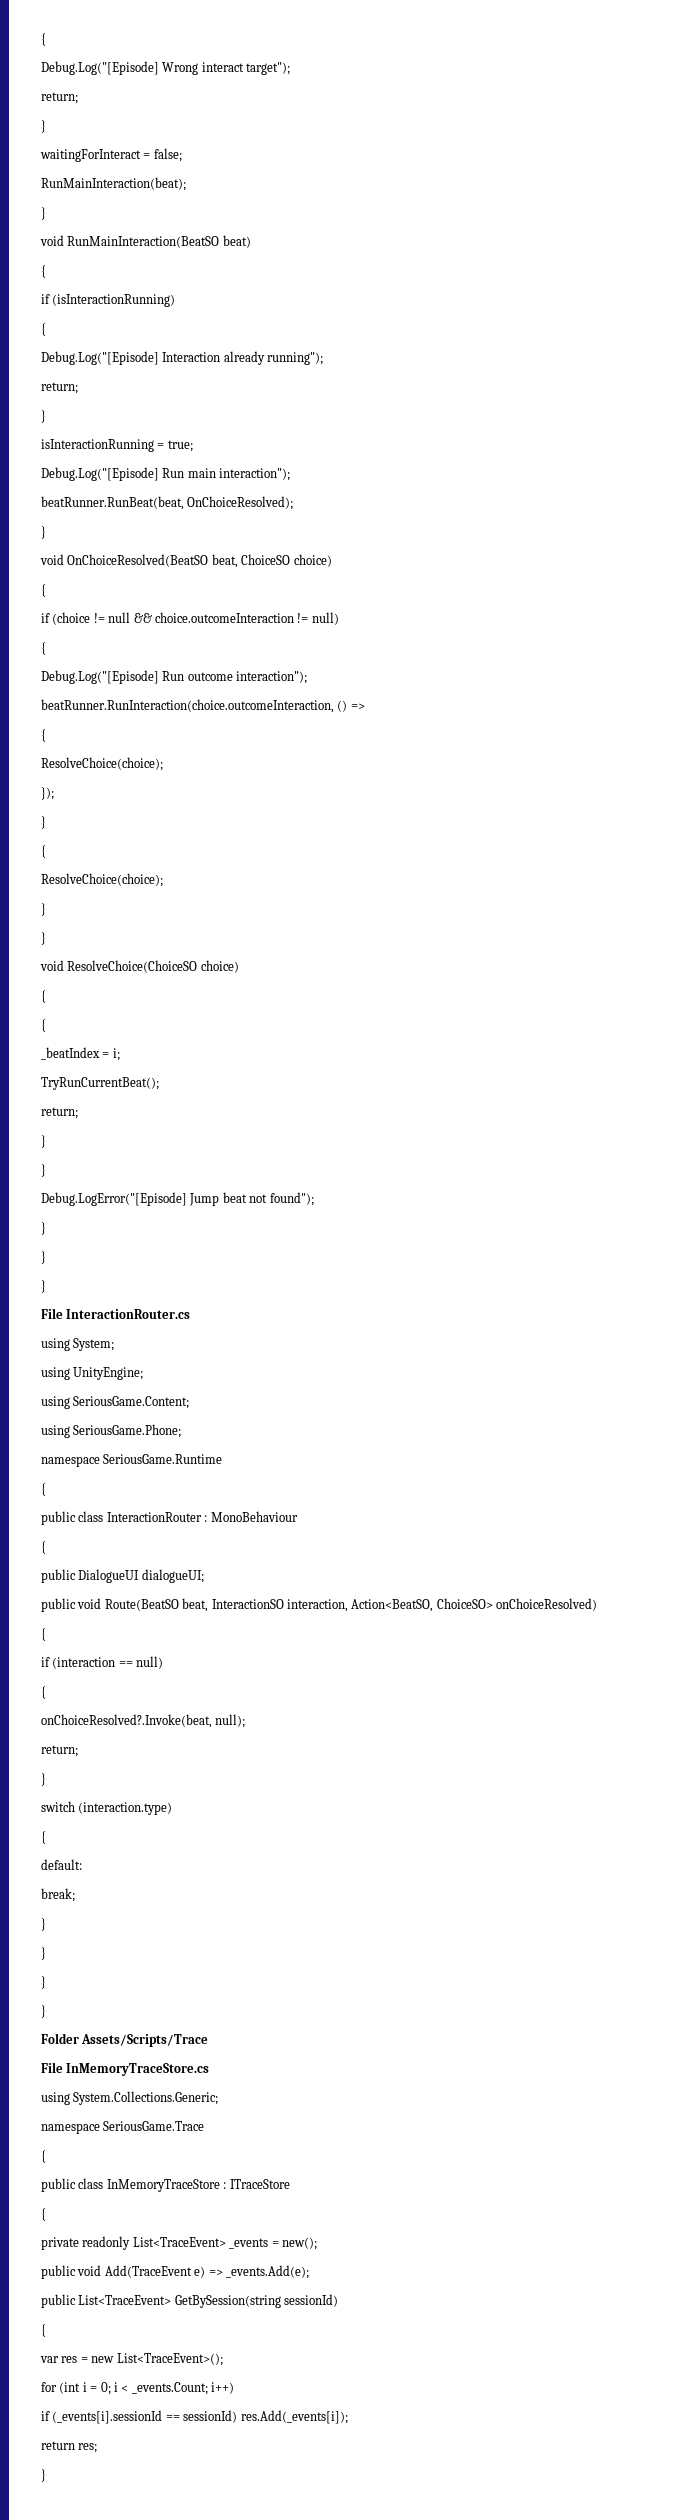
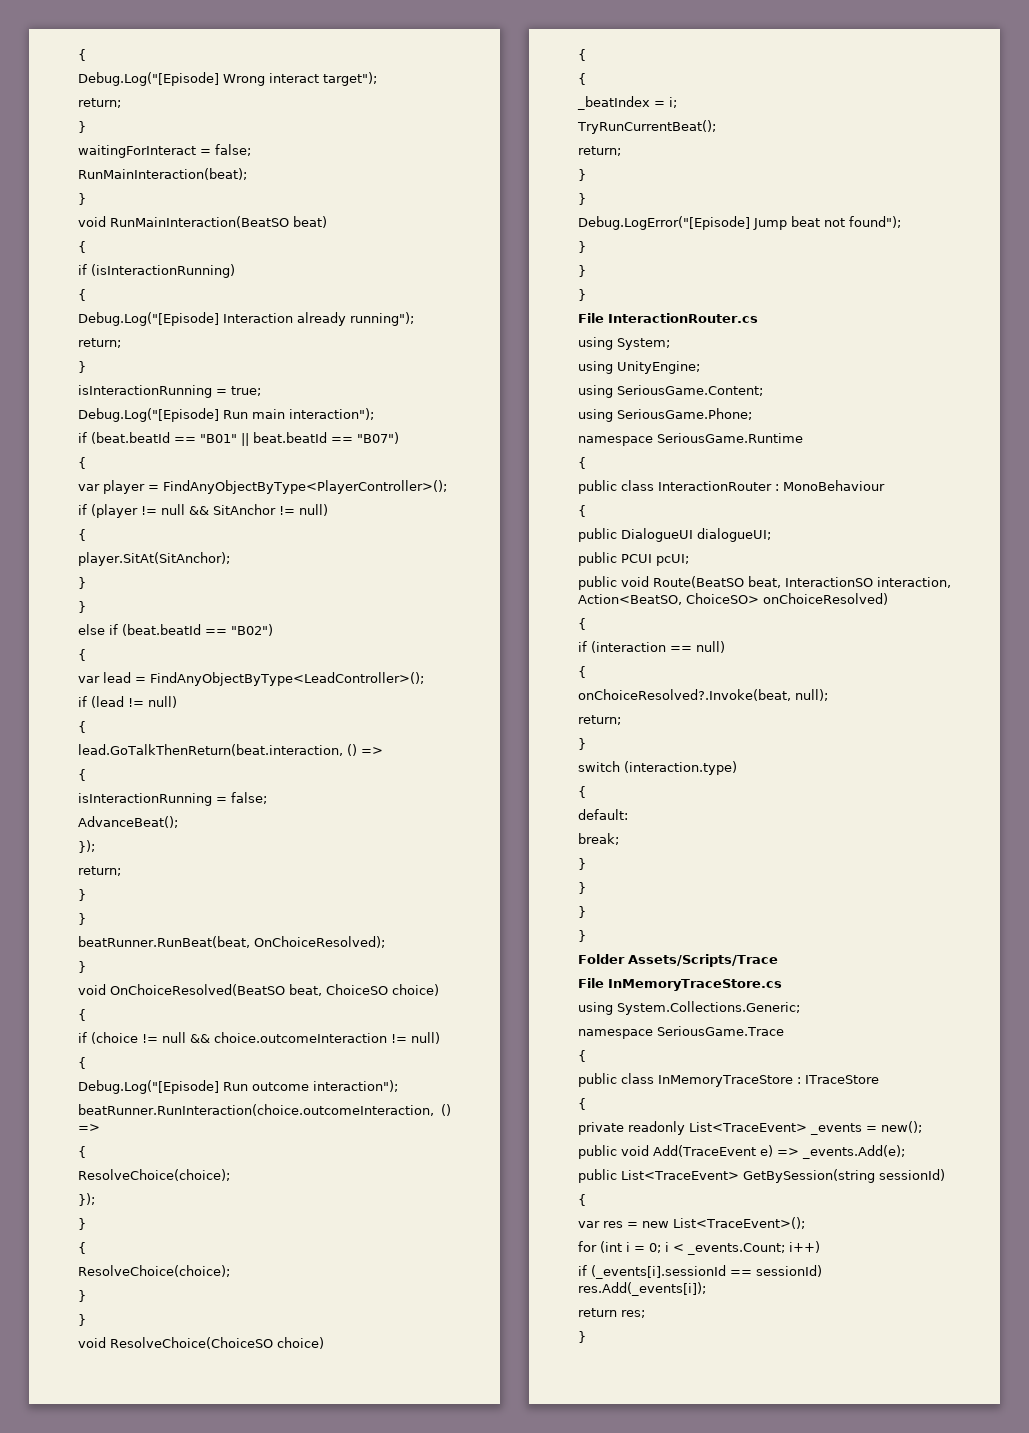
+ if (beat.beatId == "B01" || beat.beatId == "B07")
+ {
+ var player = FindAnyObjectByType<PlayerController>();
+ if (player != null && SitAnchor != null)
+ {
+ player.SitAt(SitAnchor);
+ }
+ }
+ else if (beat.beatId == "B02")
+ {
+ var lead = FindAnyObjectByType<LeadController>();
+ if (lead != null)
+ {
+ lead.GoTalkThenReturn(beat.interaction, () =>
+ {
+ isInteractionRunning = false;
+ AdvanceBeat();
+ });
+ return;
+ }
+ }
+ public PCUI pcUI;

